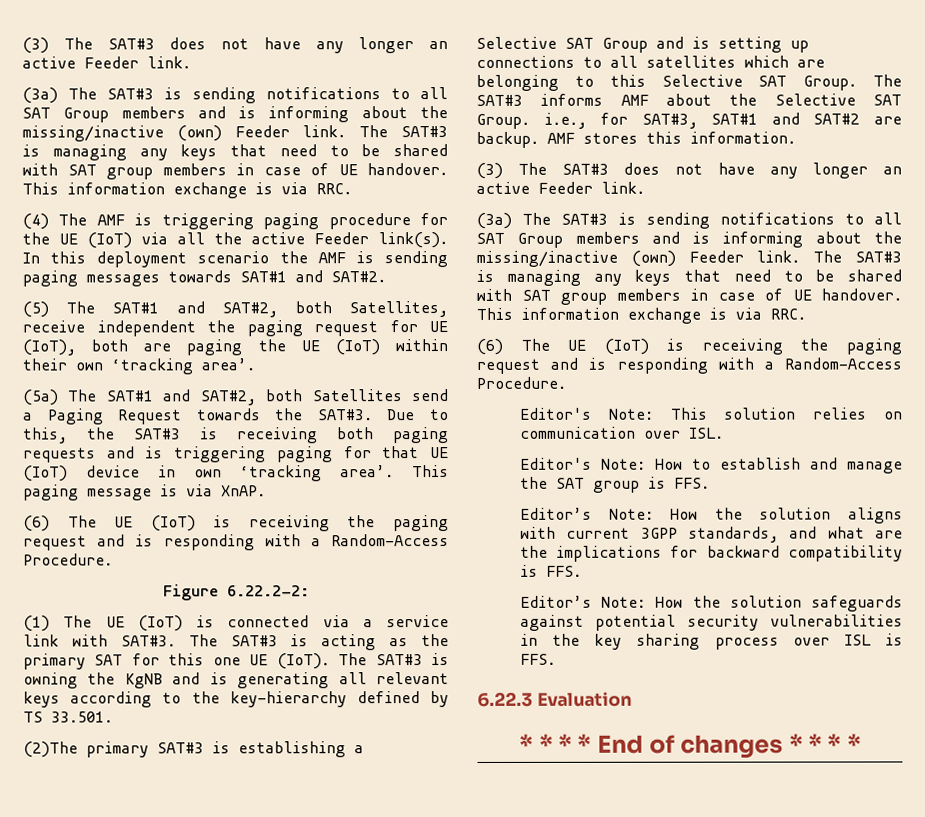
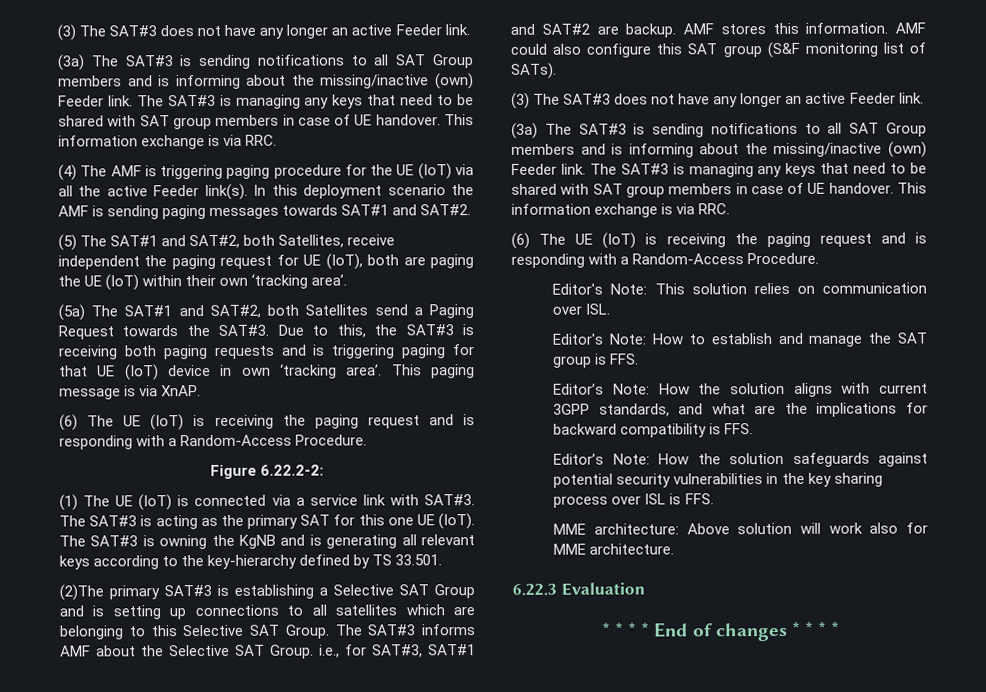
+ AMF could also configure this SAT group (S&F monitoring list of SATs).
+ MME architecture: Above solution will work also for MME architecture.

